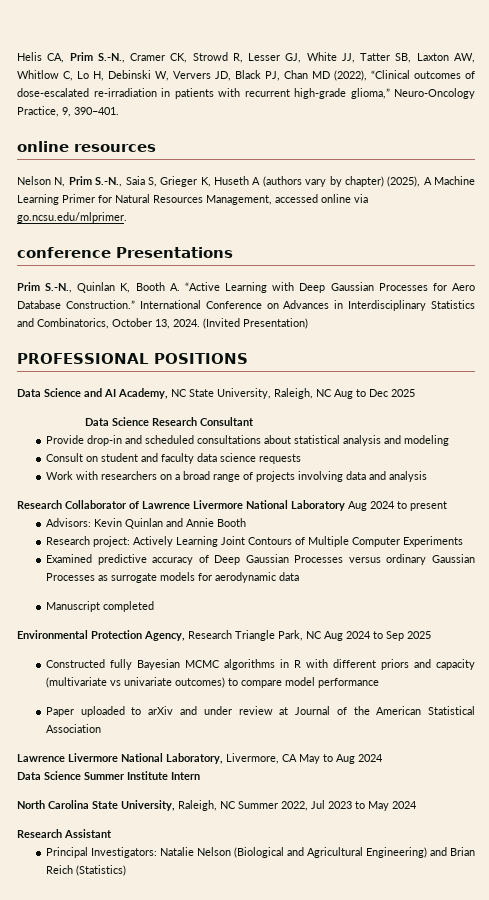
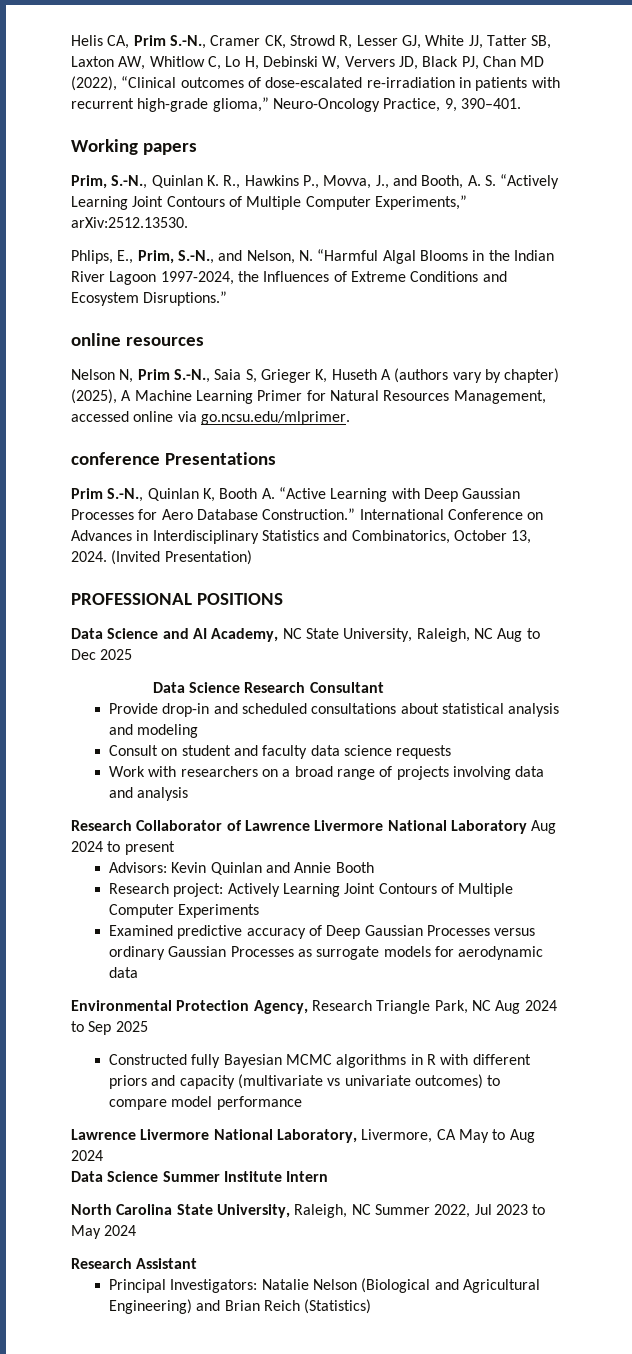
+ Working papers
+ Prim, S.-N., Quinlan K. R., Hawkins P., Movva, J., and Booth, A. S. “Actively Learning Joint Contours of Multiple Computer Experiments,” arXiv:2512.13530.
+ Phlips, E., Prim, S.-N., and Nelson, N. “Harmful Algal Blooms in the Indian River Lagoon 1997-2024, the Influences of Extreme Conditions and Ecosystem Disruptions.”
- Manuscript completed
- Paper uploaded to arXiv and under review at Journal of the American Statistical Association

